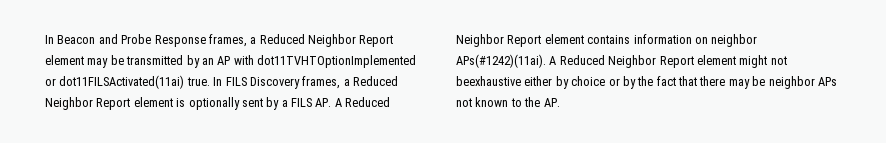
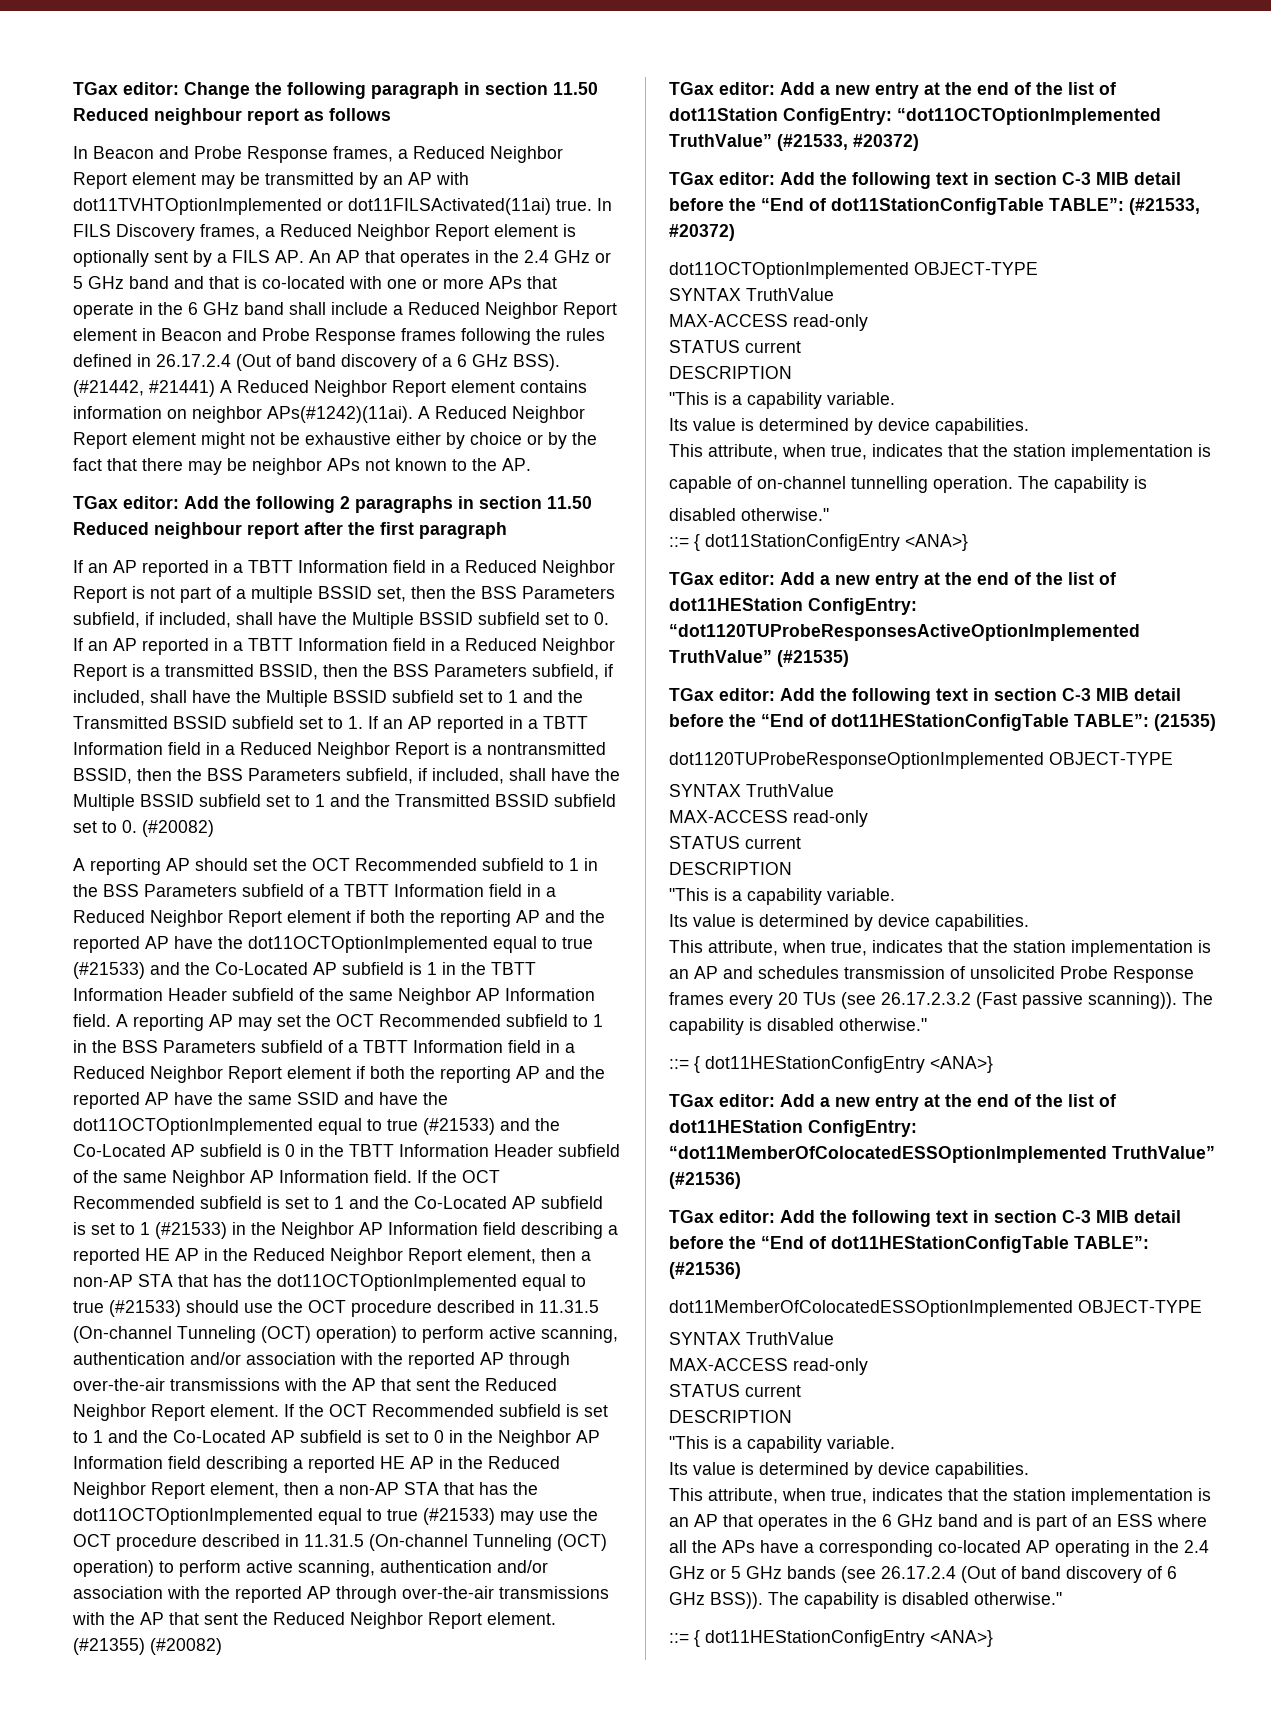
+ TGax editor: Change the following paragraph in section 11.50 Reduced neighbour report as follows
- In FILS Discovery frames, a Reduced Neighbor Report element is optionally sent by a FILS AP. A Reduced Neighbor Report element contains information on neighbor APs(#1242)(11ai).
+ In FILS Discovery frames, a Reduced Neighbor Report element is optionally sent by a FILS AP. An AP that operates in the 2.4 GHz or 5 GHz band and that is co-located with one or more APs that operate in the 6 GHz band shall include a Reduced Neighbor Report element in Beacon and Probe Response frames following the rules defined in 26.17.2.4 (Out of band discovery of a 6 GHz BSS). (#21442, #21441) A Reduced Neighbor Report element contains information on neighbor APs(#1242)(11ai).
- A Reduced Neighbor Report element might not beexhaustive either by choice or by the fact that there may be neighbor APs not known to the AP.
+ A Reduced Neighbor Report element might not be exhaustive either by choice or by the fact that there may be neighbor APs not known to the AP.
+ TGax editor: Add the following 2 paragraphs in section 11.50 Reduced neighbour report after the first paragraph
+ If an AP reported in a TBTT Information field in a Reduced Neighbor Report is not part of a multiple BSSID set, then the BSS Parameters subfield, if included, shall have the Multiple BSSID subfield set to 0. If an AP reported in a TBTT Information field in a Reduced Neighbor Report is a transmitted BSSID, then the BSS Parameters subfield, if included, shall have the Multiple BSSID subfield set to 1 and the Transmitted BSSID subfield set to 1. If an AP reported in a TBTT Information field in a Reduced Neighbor Report is a nontransmitted BSSID, then the BSS Parameters subfield, if included, shall have the Multiple BSSID subfield set to 1 and the Transmitted BSSID subfield set to 0. (#20082)
+ A reporting AP should set the OCT Recommended subfield to 1 in the BSS Parameters subfield of a TBTT Information field in a Reduced Neighbor Report element if both the reporting AP and the reported AP have the dot11OCTOptionImplemented equal to true (#21533) and the Co-Located AP subfield is 1 in the TBTT Information Header subfield of the same Neighbor AP Information field. A reporting AP may set the OCT Recommended subfield to 1 in the BSS Parameters subfield of a TBTT Information field in a Reduced Neighbor Report element if both the reporting AP and the reported AP have the same SSID and have the dot11OCTOptionImplemented equal to true (#21533) and the Co-Located AP subfield is 0 in the TBTT Information Header subfield of the same Neighbor AP Information field. If the OCT Recommended subfield is set to 1 and the Co-Located AP subfield is set to 1 (#21533) in the Neighbor AP Information field describing a reported HE AP in the Reduced Neighbor Report element, then a non-AP STA that has the dot11OCTOptionImplemented equal to true (#21533) should use the OCT procedure described in 11.31.5 (On-channel Tunneling (OCT) operation) to perform active scanning, authentication and/or association with the reported AP through over-the-air transmissions with the AP that sent the Reduced Neighbor Report element. If the OCT Recommended subfield is set to 1 and the Co-Located AP subfield is set to 0 in the Neighbor AP Information field describing a reported HE AP in the Reduced Neighbor Report element, then a non-AP STA that has the dot11OCTOptionImplemented equal to true (#21533) may use the OCT procedure described in 11.31.5 (On-channel Tunneling (OCT) operation) to perform active scanning, authentication and/or association with the reported AP through over-the-air transmissions with the AP that sent the Reduced Neighbor Report element. (#21355) (#20082)
+ TGax editor: Add a new entry at the end of the list of dot11Station ConfigEntry: “dot11OCTOptionImplemented TruthValue” (#21533, #20372)
+ TGax editor: Add the following text in section C-3 MIB detail before the “End of dot11StationConfigTable TABLE”: (#21533, #20372)
+ dot11OCTOptionImplemented OBJECT-TYPE
+ SYNTAX TruthValue
+ MAX-ACCESS read-only
+ STATUS current
+ DESCRIPTION
+ "This is a capability variable.
+ Its value is determined by device capabilities.
+ This attribute, when true, indicates that the station implementation is
+ capable of on-channel tunnelling operation. The capability is
+ disabled otherwise."
+ ::= { dot11StationConfigEntry <ANA>}
+ TGax editor: Add a new entry at the end of the list of dot11HEStation ConfigEntry: “dot1120TUProbeResponsesActiveOptionImplemented TruthValue” (#21535)
+ TGax editor: Add the following text in section C-3 MIB detail before the “End of dot11HEStationConfigTable TABLE”: (21535)
+ dot1120TUProbeResponseOptionImplemented OBJECT-TYPE
+ SYNTAX TruthValue
+ MAX-ACCESS read-only
+ STATUS current
+ DESCRIPTION
+ "This is a capability variable.
+ Its value is determined by device capabilities.
+ This attribute, when true, indicates that the station implementation is an AP and schedules transmission of unsolicited Probe Response frames every 20 TUs (see 26.17.2.3.2 (Fast passive scanning)). The capability is disabled otherwise."
+ ::= { dot11HEStationConfigEntry <ANA>}
+ TGax editor: Add a new entry at the end of the list of dot11HEStation ConfigEntry: “dot11MemberOfColocatedESSOptionImplemented TruthValue” (#21536)
+ TGax editor: Add the following text in section C-3 MIB detail before the “End of dot11HEStationConfigTable TABLE”: (#21536)
+ dot11MemberOfColocatedESSOptionImplemented OBJECT-TYPE
+ SYNTAX TruthValue
+ MAX-ACCESS read-only
+ STATUS current
+ DESCRIPTION
+ "This is a capability variable.
+ Its value is determined by device capabilities.
+ This attribute, when true, indicates that the station implementation is an AP that operates in the 6 GHz band and is part of an ESS where all the APs have a corresponding co-located AP operating in the 2.4 GHz or 5 GHz bands (see 26.17.2.4 (Out of band discovery of 6 GHz BSS)). The capability is disabled otherwise."
+ ::= { dot11HEStationConfigEntry <ANA>}

